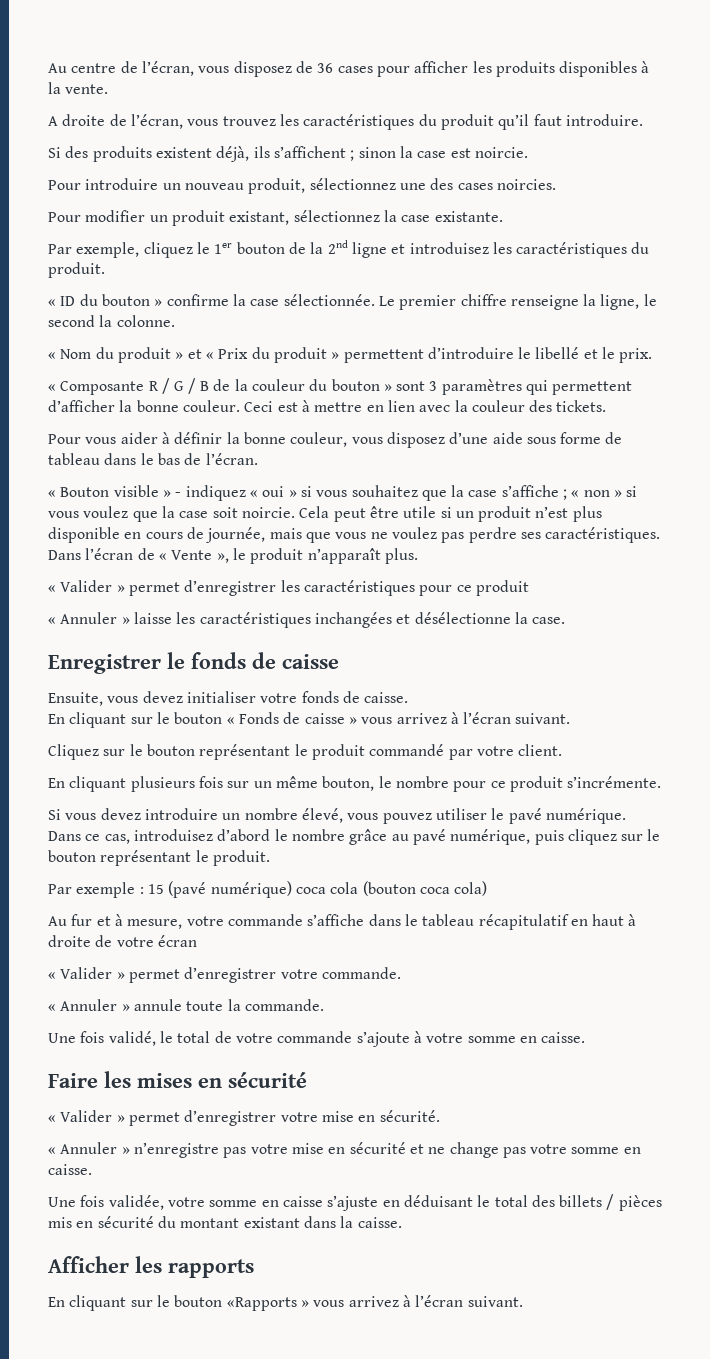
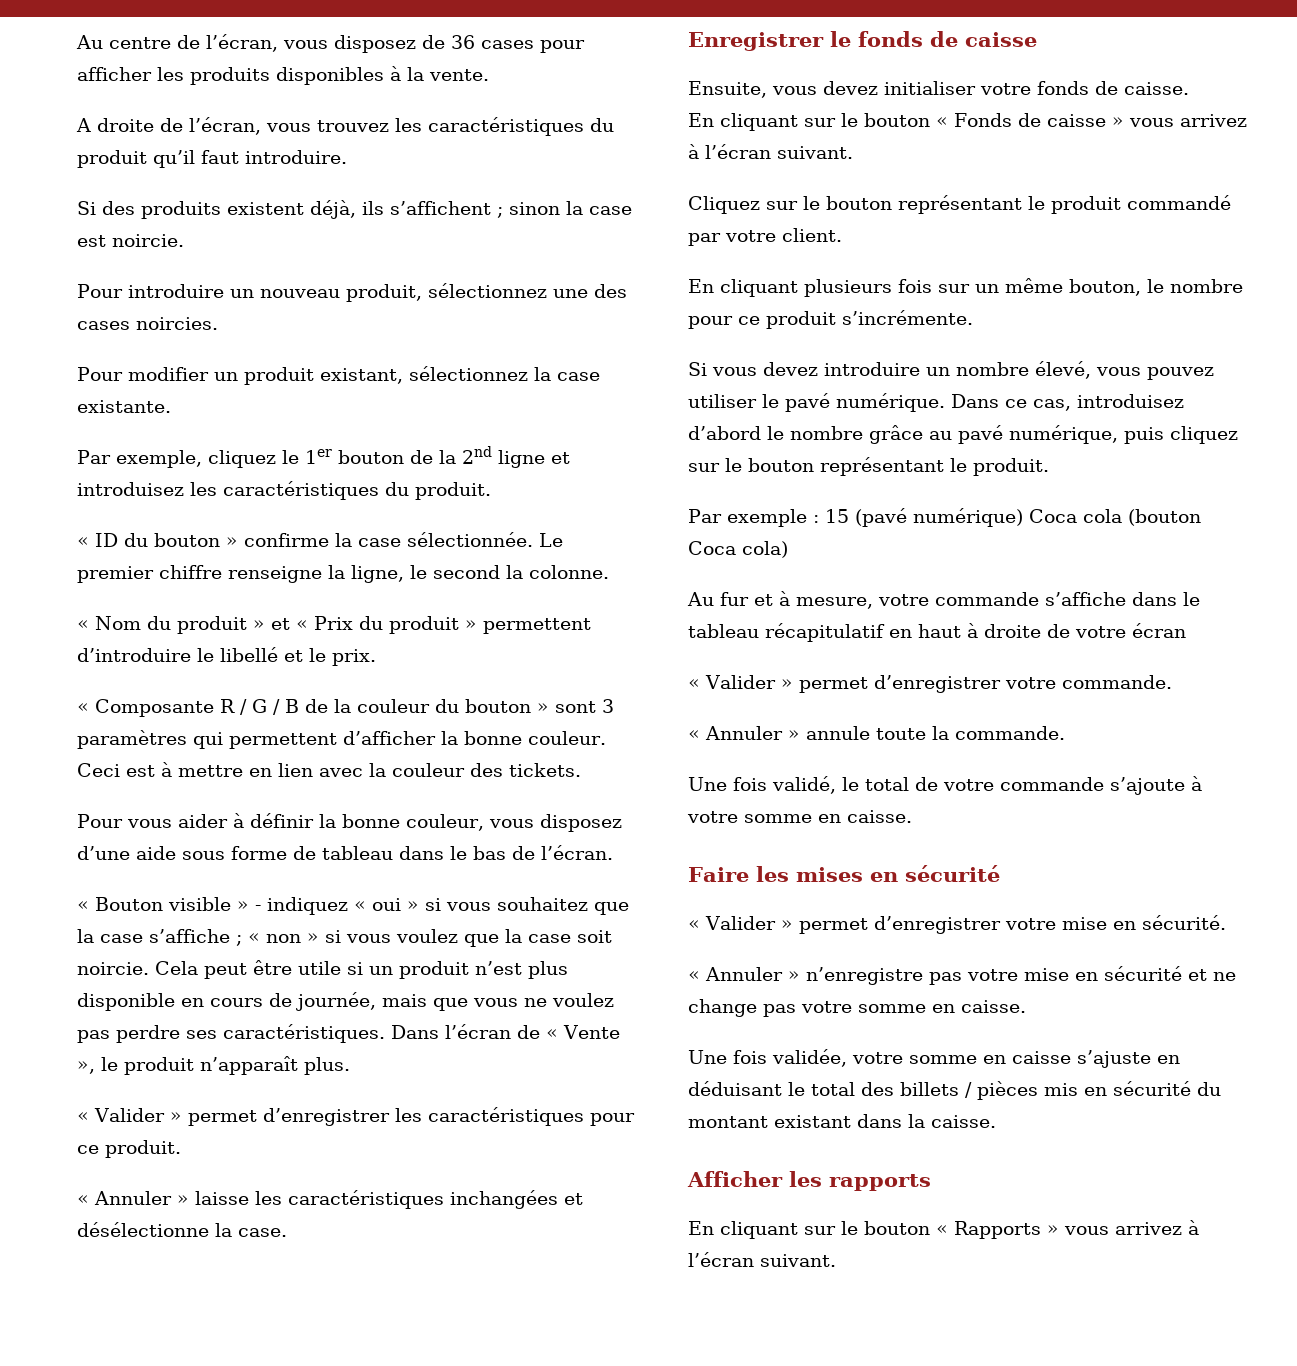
- « Valider » permet d’enregistrer les caractéristiques pour ce produit
+ « Valider » permet d’enregistrer les caractéristiques pour ce produit.
- Par exemple : 15 (pavé numérique) coca cola (bouton coca cola)
+ Par exemple : 15 (pavé numérique) Coca cola (bouton Coca cola)
- En cliquant sur le bouton «Rapports » vous arrivez à l’écran suivant.
+ En cliquant sur le bouton « Rapports » vous arrivez à l’écran suivant.

